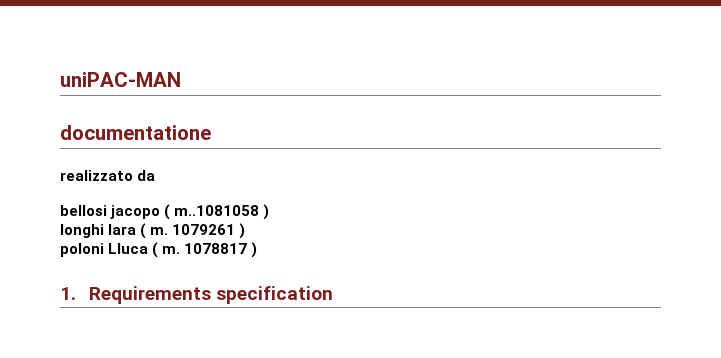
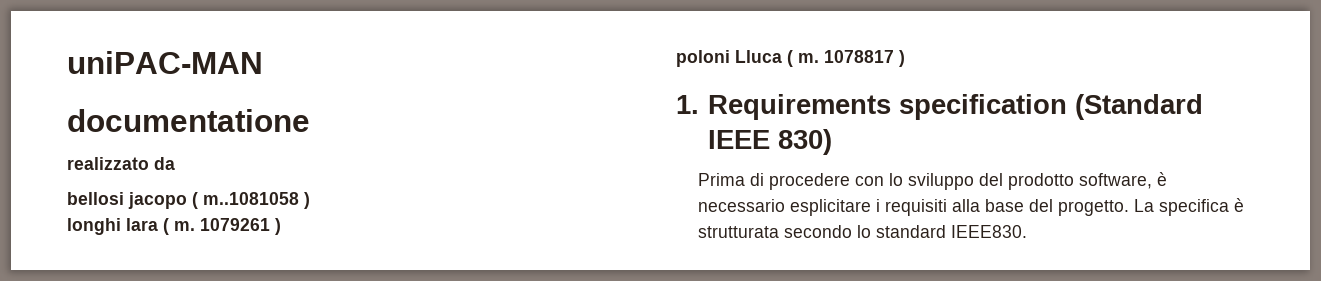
- 1. Requirements specification
+ 1. Requirements specification (Standard IEEE 830)
+ Prima di procedere con lo sviluppo del prodotto software, è necessario esplicitare i requisiti alla base del progetto. La specifica è strutturata secondo lo standard IEEE830.

